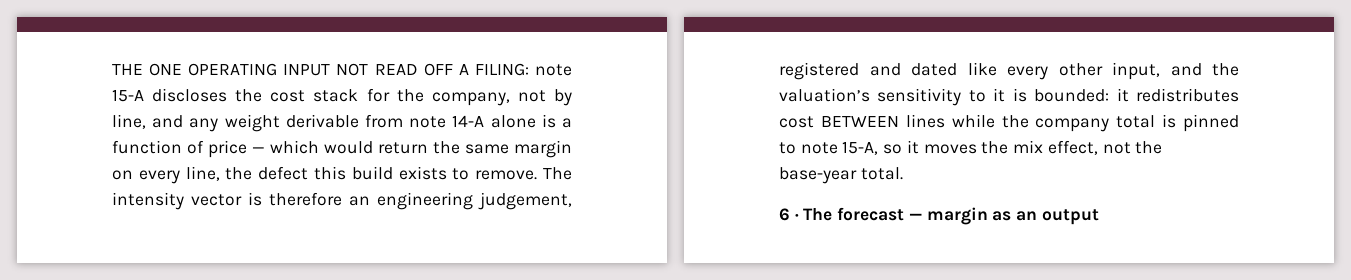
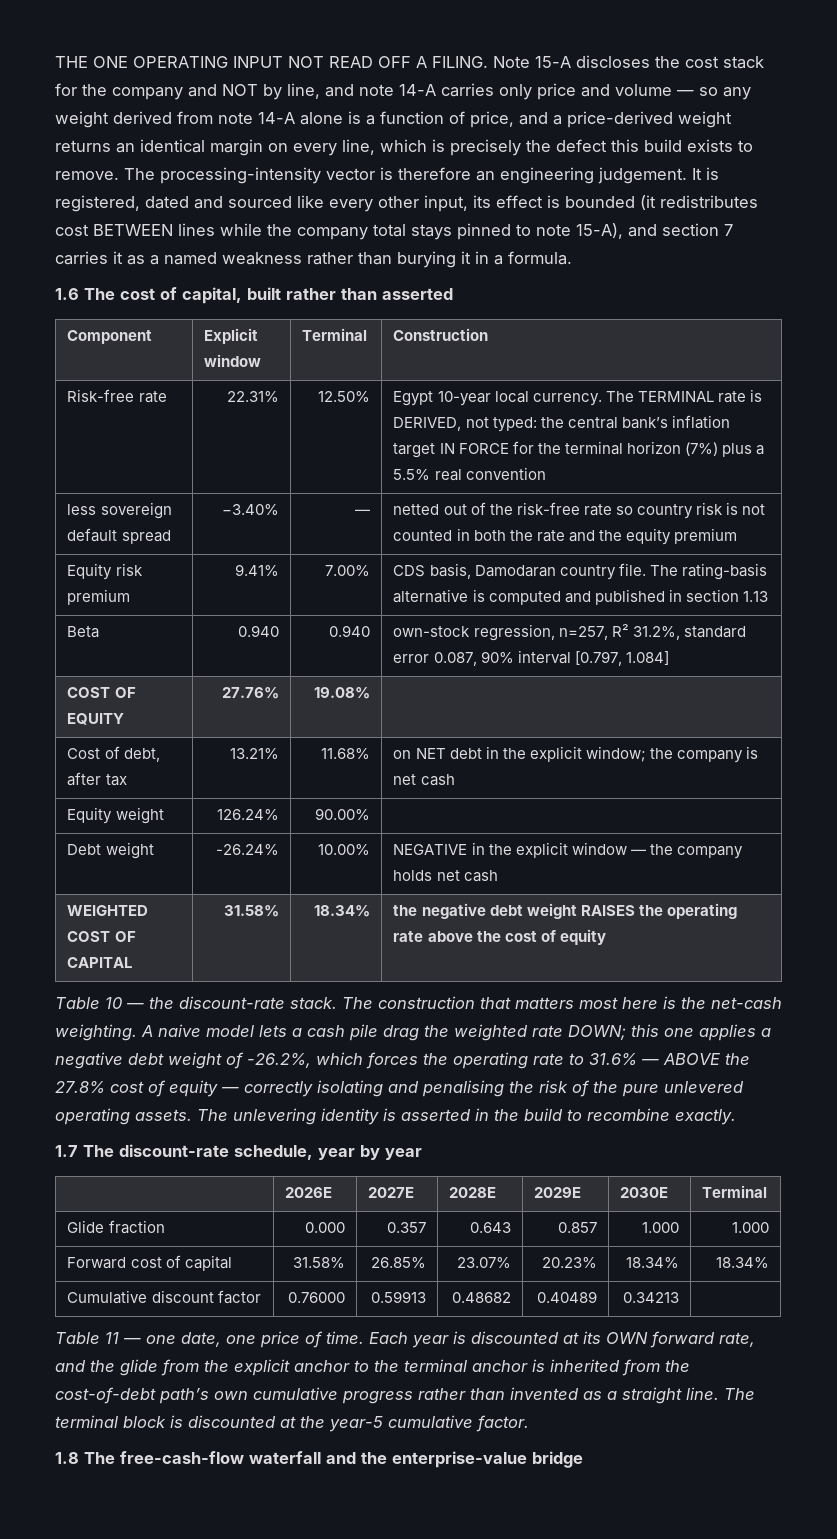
- THE ONE OPERATING INPUT NOT READ OFF A FILING: note 15-A discloses the cost stack for the company, not by line, and any weight derivable from note 14-A alone is a function of price — which would return the same margin on every line, the defect this build exists to remove.
+ THE ONE OPERATING INPUT NOT READ OFF A FILING. Note 15-A discloses the cost stack for the company and NOT by line, and note 14-A carries only price and volume — so any weight derived from note 14-A alone is a function of price, and a price-derived weight returns an identical margin on every line, which is precisely the defect this build exists to remove.
- The intensity vector is therefore an engineering judgement, registered and dated like every other input, and the valuation’s sensitivity to it is bounded: it redistributes cost BETWEEN lines while the company total is pinned to note 15-A, so it moves the mix effect, not the base-year total.
- 6 · The forecast — margin as an output
+ The processing-intensity vector is therefore an engineering judgement. It is registered, dated and sourced like every other input, its effect is bounded (it redistributes cost BETWEEN lines while the company total stays pinned to note 15-A), and section 7 carries it as a named weakness rather than burying it in a formula.
+ 1.6 The cost of capital, built rather than asserted
+ Component | Explicit window | Terminal | Construction
+ Risk-free rate | 22.31% | 12.50% | Egypt 10-year local currency. The TERMINAL rate is DERIVED, not typed: the central bank’s inflation target IN FORCE for the terminal horizon (7%) plus a 5.5% real convention
+ less sovereign default spread | −3.40% | — | netted out of the risk-free rate so country risk is not counted in both the rate and the equity premium
+ Equity risk premium | 9.41% | 7.00% | CDS basis, Damodaran country file. The rating-basis alternative is computed and published in section 1.13
+ Beta | 0.940 | 0.940 | own-stock regression, n=257, R² 31.2%, standard error 0.087, 90% interval [0.797, 1.084]
+ COST OF EQUITY | 27.76% | 19.08% |
+ Cost of debt, after tax | 13.21% | 11.68% | on NET debt in the explicit window; the company is net cash
+ Equity weight | 126.24% | 90.00% |
+ Debt weight | -26.24% | 10.00% | NEGATIVE in the explicit window — the company holds net cash
+ WEIGHTED COST OF CAPITAL | 31.58% | 18.34% | the negative debt weight RAISES the operating rate above the cost of equity
+ Table 10 — the discount-rate stack. The construction that matters most here is the net-cash weighting. A naive model lets a cash pile drag the weighted rate DOWN; this one applies a negative debt weight of -26.2%, which forces the operating rate to 31.6% — ABOVE the 27.8% cost of equity — correctly isolating and penalising the risk of the pure unlevered operating assets. The unlevering identity is asserted in the build to recombine exactly.
+ 1.7 The discount-rate schedule, year by year
+ | 2026E | 2027E | 2028E | 2029E | 2030E | Terminal
+ Glide fraction | 0.000 | 0.357 | 0.643 | 0.857 | 1.000 | 1.000
+ Forward cost of capital | 31.58% | 26.85% | 23.07% | 20.23% | 18.34% | 18.34%
+ Cumulative discount factor | 0.76000 | 0.59913 | 0.48682 | 0.40489 | 0.34213 |
+ Table 11 — one date, one price of time. Each year is discounted at its OWN forward rate, and the glide from the explicit anchor to the terminal anchor is inherited from the cost-of-debt path’s own cumulative progress rather than invented as a straight line. The terminal block is discounted at the year-5 cumulative factor.
+ 1.8 The free-cash-flow waterfall and the enterprise-value bridge

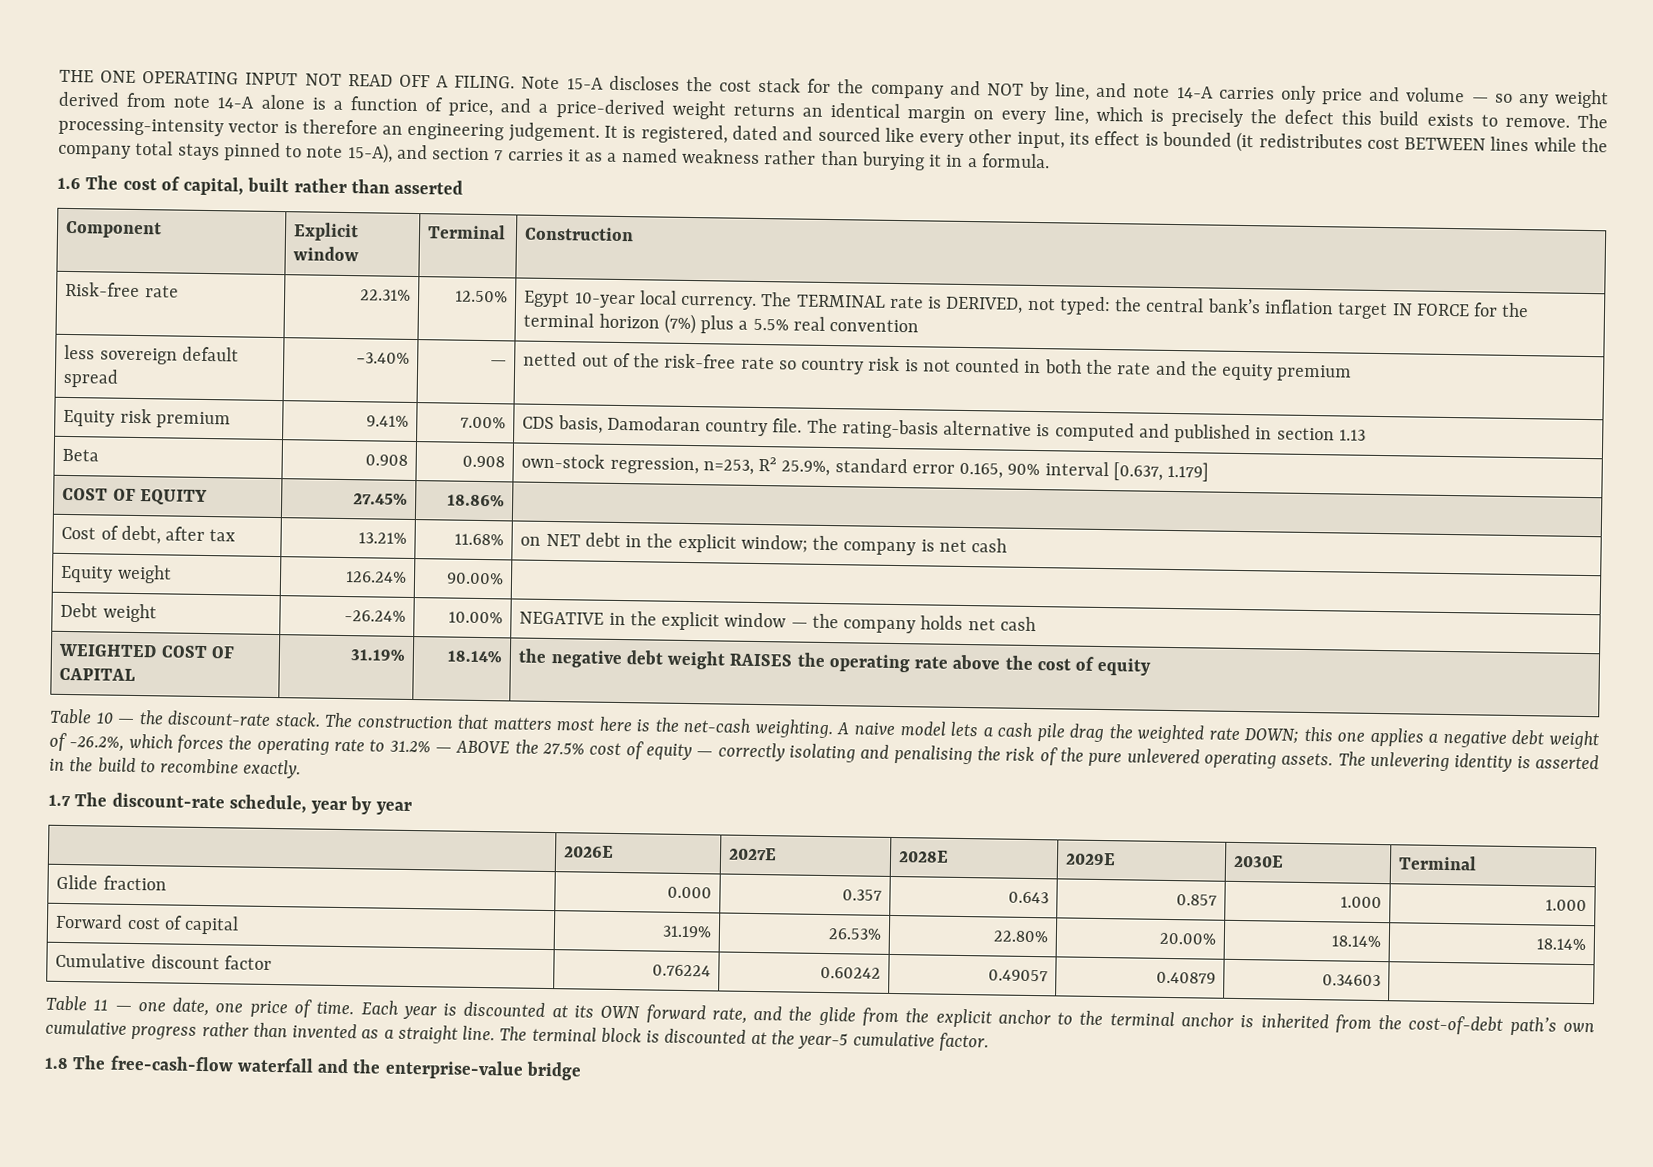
- Beta | 0.940 | 0.940 | own-stock regression, n=257, R² 31.2%, standard error 0.087, 90% interval [0.797, 1.084]
+ Beta | 0.908 | 0.908 | own-stock regression, n=253, R² 25.9%, standard error 0.165, 90% interval [0.637, 1.179]
- COST OF EQUITY | 27.76% | 19.08% |
+ COST OF EQUITY | 27.45% | 18.86% |
- WEIGHTED COST OF CAPITAL | 31.58% | 18.34% | the negative debt weight RAISES the operating rate above the cost of equity
+ WEIGHTED COST OF CAPITAL | 31.19% | 18.14% | the negative debt weight RAISES the operating rate above the cost of equity
- A naive model lets a cash pile drag the weighted rate DOWN; this one applies a negative debt weight of -26.2%, which forces the operating rate to 31.6% — ABOVE the 27.8% cost of equity — correctly isolating and penalising the risk of the pure unlevered operating assets.
+ A naive model lets a cash pile drag the weighted rate DOWN; this one applies a negative debt weight of -26.2%, which forces the operating rate to 31.2% — ABOVE the 27.5% cost of equity — correctly isolating and penalising the risk of the pure unlevered operating assets.
- Forward cost of capital | 31.58% | 26.85% | 23.07% | 20.23% | 18.34% | 18.34%
- Cumulative discount factor | 0.76000 | 0.59913 | 0.48682 | 0.40489 | 0.34213 |
+ Forward cost of capital | 31.19% | 26.53% | 22.80% | 20.00% | 18.14% | 18.14%
+ Cumulative discount factor | 0.76224 | 0.60242 | 0.49057 | 0.40879 | 0.34603 |

